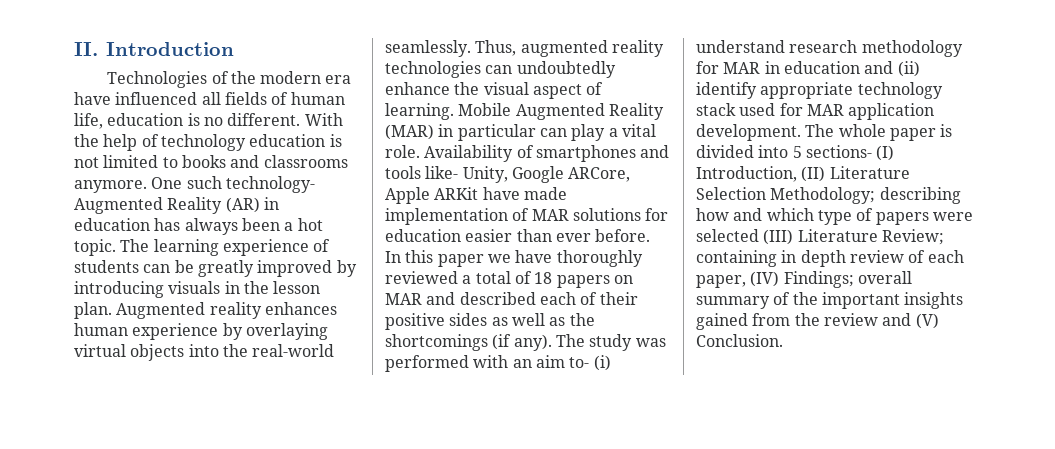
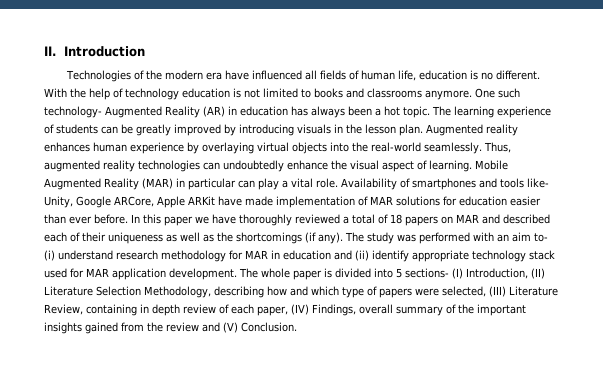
- In this paper we have thoroughly reviewed a total of 18 papers on MAR and described each of their positive sides as well as the shortcomings (if any).
+ In this paper we have thoroughly reviewed a total of 18 papers on MAR and described each of their uniqueness as well as the shortcomings (if any).
- The whole paper is divided into 5 sections- (I) Introduction, (II) Literature Selection Methodology; describing how and which type of papers were selected (III) Literature Review; containing in depth review of each paper, (IV) Findings; overall summary of the important insights gained from the review and (V) Conclusion.
+ The whole paper is divided into 5 sections- (I) Introduction, (II) Literature Selection Methodology, describing how and which type of papers were selected, (III) Literature Review, containing in depth review of each paper, (IV) Findings, overall summary of the important insights gained from the review and (V) Conclusion.

